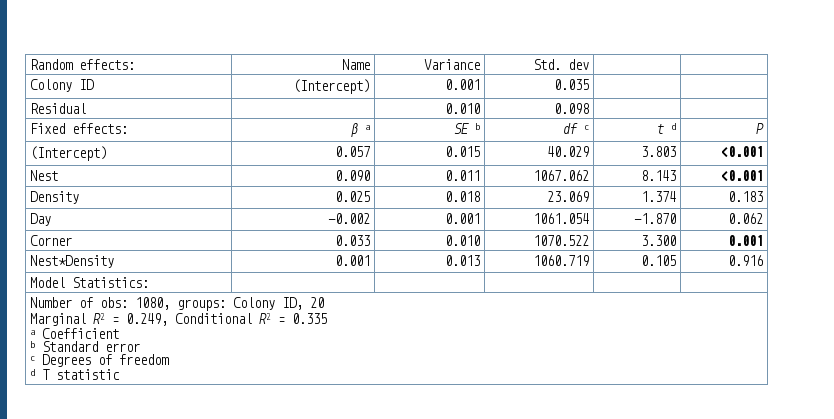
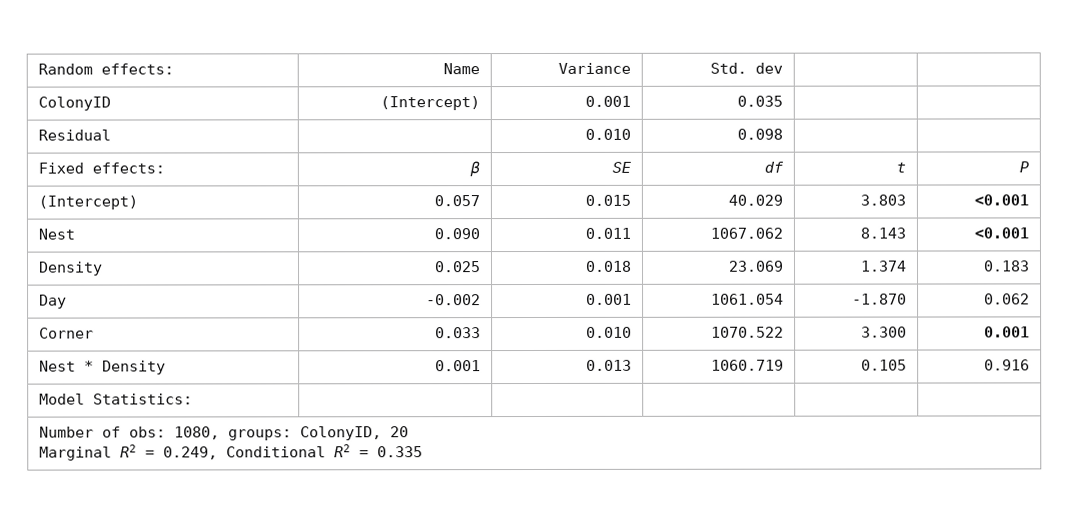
- Colony ID | (Intercept) | 0.001 | 0.035 | |
+ ColonyID | (Intercept) | 0.001 | 0.035 | |
- Fixed effects: | β a | SE b | df c | t d | P
+ Fixed effects: | β | SE | df | t | P
- Nest*Density | 0.001 | 0.013 | 1060.719 | 0.105 | 0.916
+ Nest * Density | 0.001 | 0.013 | 1060.719 | 0.105 | 0.916
- Number of obs: 1080, groups: Colony ID, 20
+ Number of obs: 1080, groups: ColonyID, 20
  Marginal R2 = 0.249, Conditional R2 = 0.335
- a Coefficient
- b Standard error
- c Degrees of freedom
- d T statistic

